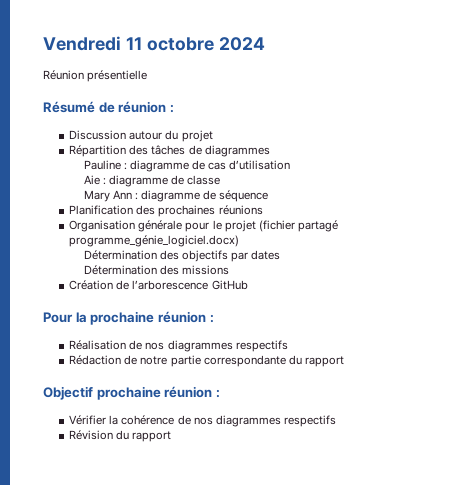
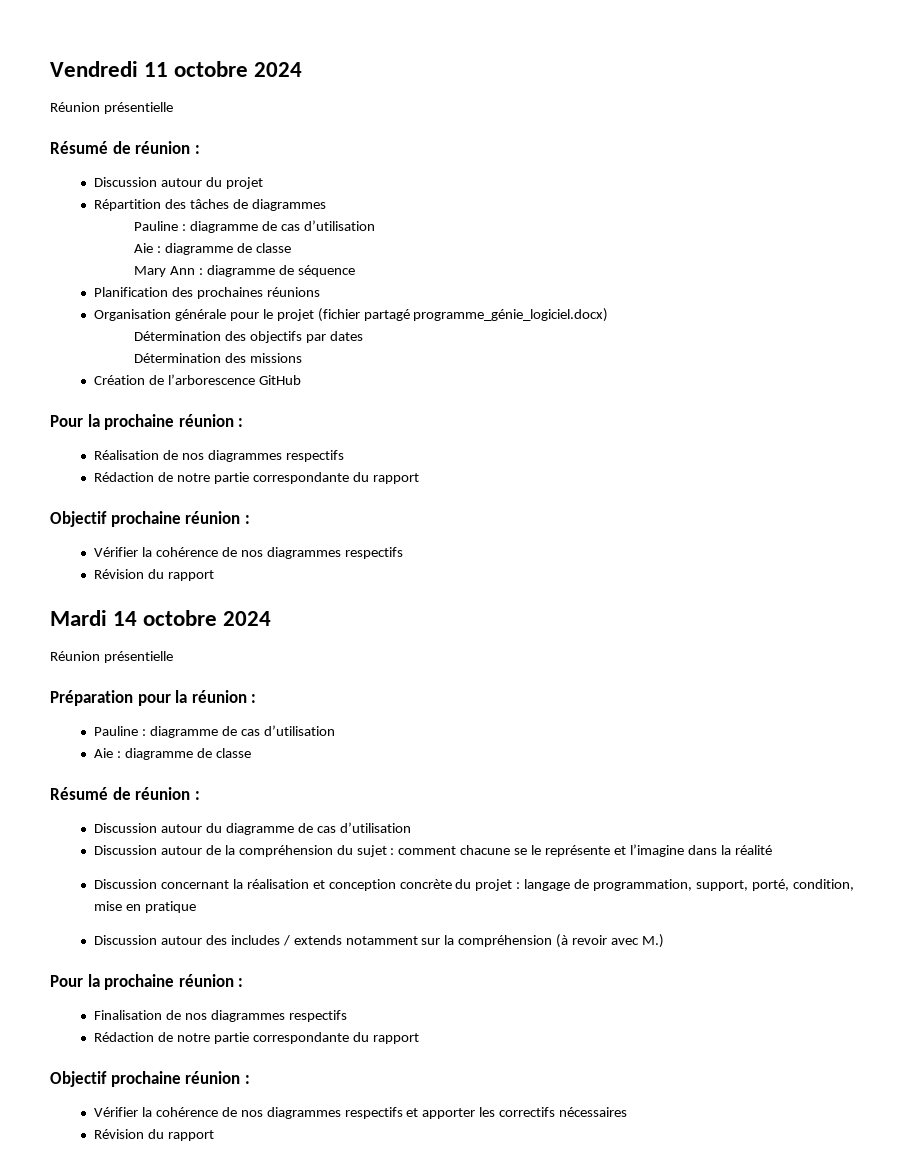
+ Mardi 14 octobre 2024
+ Réunion présentielle
+ Préparation pour la réunion :
+ Pauline : diagramme de cas d’utilisation
+ Aie : diagramme de classe
+ Résumé de réunion :
+ Discussion autour du diagramme de cas d’utilisation
+ Discussion autour de la compréhension du sujet : comment chacune se le représente et l’imagine dans la réalité
+ Discussion concernant la réalisation et conception concrète du projet : langage de programmation, support, porté, condition, mise en pratique
+ Discussion autour des includes / extends notamment sur la compréhension (à revoir avec M.)
+ Pour la prochaine réunion :
+ Finalisation de nos diagrammes respectifs
+ Rédaction de notre partie correspondante du rapport
+ Objectif prochaine réunion :
+ Vérifier la cohérence de nos diagrammes respectifs et apporter les correctifs nécessaires
+ Révision du rapport

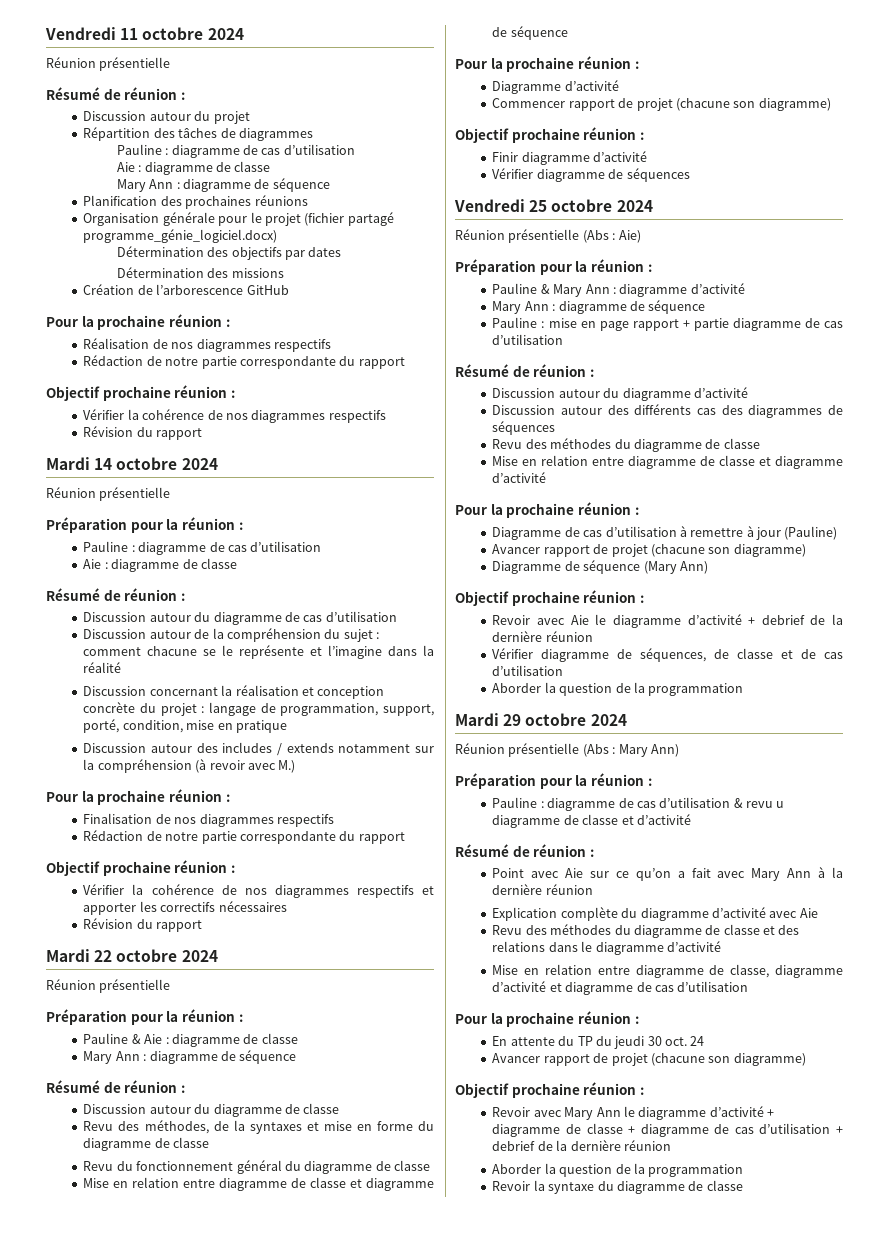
+ Mardi 22 octobre 2024
+ Réunion présentielle
+ Préparation pour la réunion :
+ Pauline & Aie : diagramme de classe
+ Mary Ann : diagramme de séquence
+ Résumé de réunion :
+ Discussion autour du diagramme de classe
+ Revu des méthodes, de la syntaxes et mise en forme du diagramme de classe
+ Revu du fonctionnement général du diagramme de classe
+ Mise en relation entre diagramme de classe et diagramme de séquence
+ Pour la prochaine réunion :
+ Diagramme d’activité
+ Commencer rapport de projet (chacune son diagramme)
+ Objectif prochaine réunion :
+ Finir diagramme d’activité
+ Vérifier diagramme de séquences
+ Vendredi 25 octobre 2024
+ Réunion présentielle (Abs : Aie)
+ Préparation pour la réunion :
+ Pauline & Mary Ann : diagramme d’activité
+ Mary Ann : diagramme de séquence
+ Pauline : mise en page rapport + partie diagramme de cas d’utilisation
+ Résumé de réunion :
+ Discussion autour du diagramme d’activité
+ Discussion autour des différents cas des diagrammes de séquences
+ Revu des méthodes du diagramme de classe
+ Mise en relation entre diagramme de classe et diagramme d’activité
+ Pour la prochaine réunion :
+ Diagramme de cas d’utilisation à remettre à jour (Pauline)
+ Avancer rapport de projet (chacune son diagramme)
+ Diagramme de séquence (Mary Ann)
+ Objectif prochaine réunion :
+ Revoir avec Aie le diagramme d’activité + debrief de la dernière réunion
+ Vérifier diagramme de séquences, de classe et de cas d’utilisation
+ Aborder la question de la programmation
+ Mardi 29 octobre 2024
+ Réunion présentielle (Abs : Mary Ann)
+ Préparation pour la réunion :
+ Pauline : diagramme de cas d’utilisation & revu u diagramme de classe et d’activité
+ Résumé de réunion :
+ Point avec Aie sur ce qu’on a fait avec Mary Ann à la dernière réunion
+ Explication complète du diagramme d’activité avec Aie
+ Revu des méthodes du diagramme de classe et des relations dans le diagramme d’activité
+ Mise en relation entre diagramme de classe, diagramme d’activité et diagramme de cas d’utilisation
+ Pour la prochaine réunion :
+ En attente du TP du jeudi 30 oct. 24
+ Avancer rapport de projet (chacune son diagramme)
+ Objectif prochaine réunion :
+ Revoir avec Mary Ann le diagramme d’activité + diagramme de classe + diagramme de cas d’utilisation + debrief de la dernière réunion
+ Aborder la question de la programmation
+ Revoir la syntaxe du diagramme de classe

